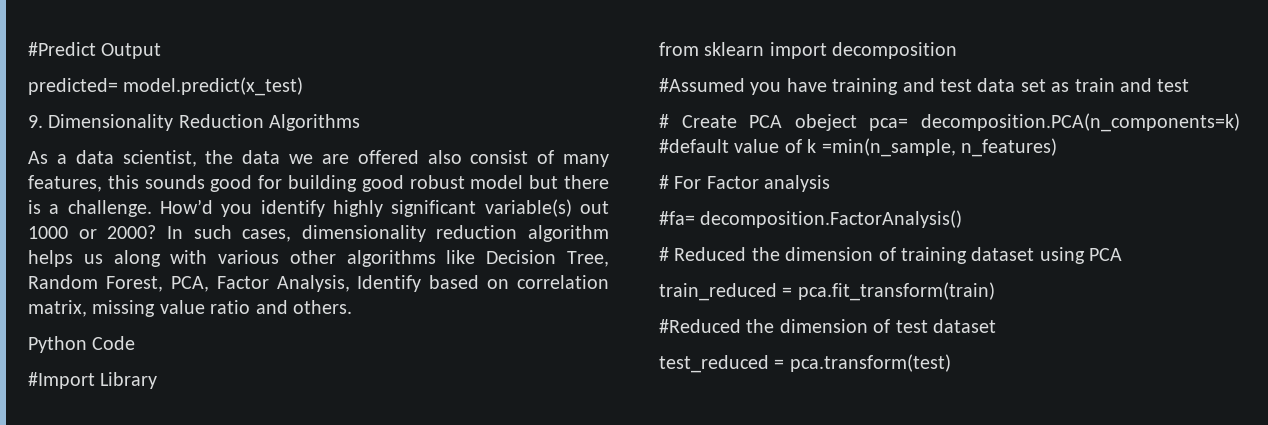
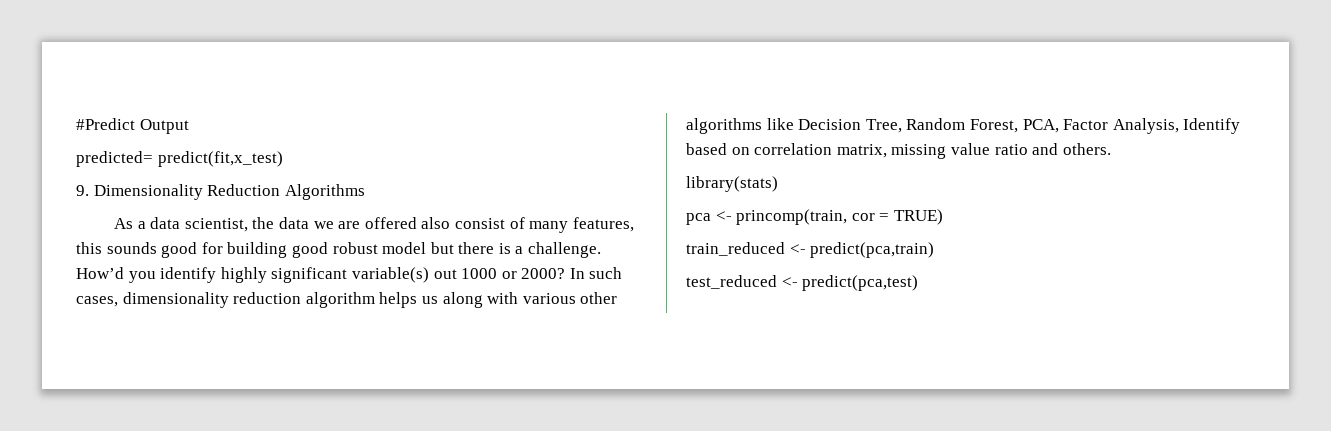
- predicted= model.predict(x_test)
+ predicted= predict(fit,x_test)
- Python Code
- #Import Library
- from sklearn import decomposition
- #Assumed you have training and test data set as train and test
- # Create PCA obeject pca= decomposition.PCA(n_components=k) #default value of k =min(n_sample, n_features)
- # For Factor analysis
- #fa= decomposition.FactorAnalysis()
- # Reduced the dimension of training dataset using PCA
- train_reduced = pca.fit_transform(train)
- #Reduced the dimension of test dataset
+ library(stats)
+ pca <- princomp(train, cor = TRUE)
+ train_reduced <- predict(pca,train)
- test_reduced = pca.transform(test)
+ test_reduced <- predict(pca,test)

